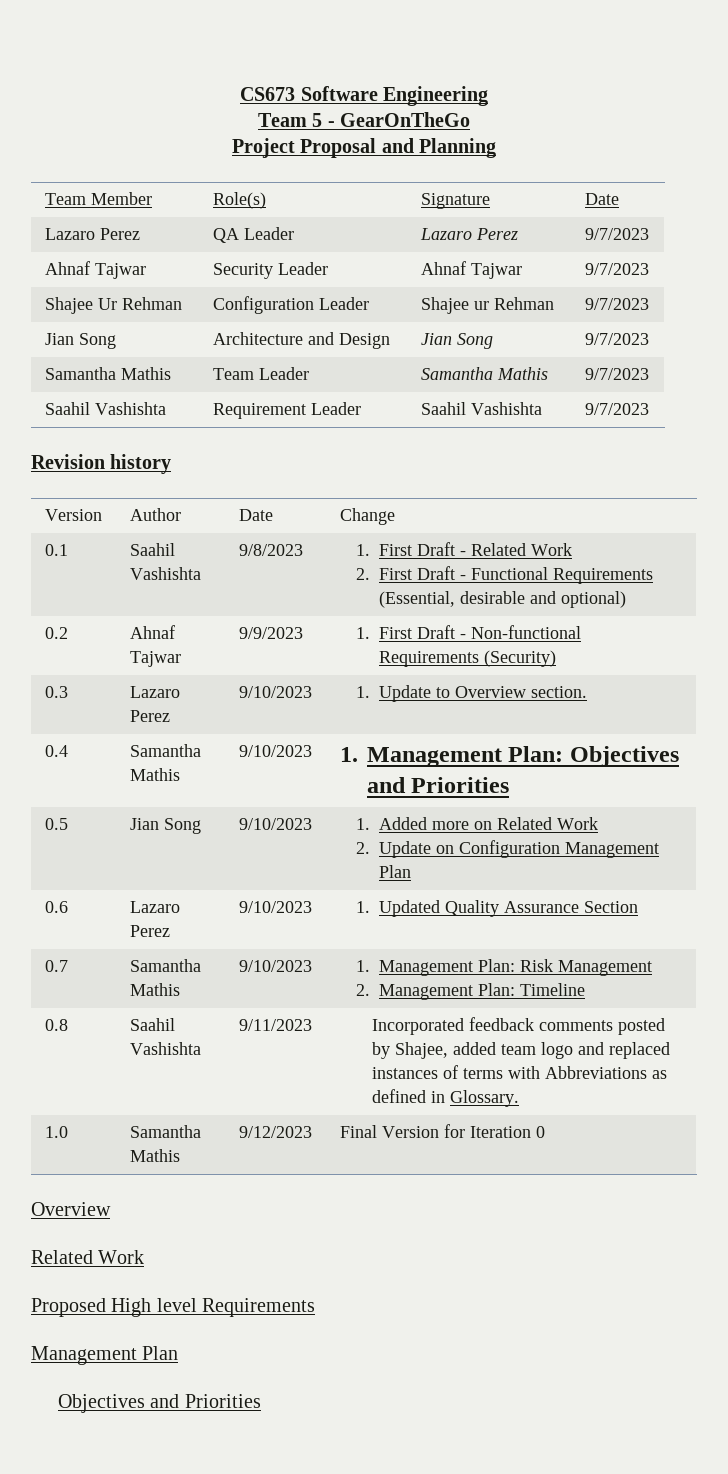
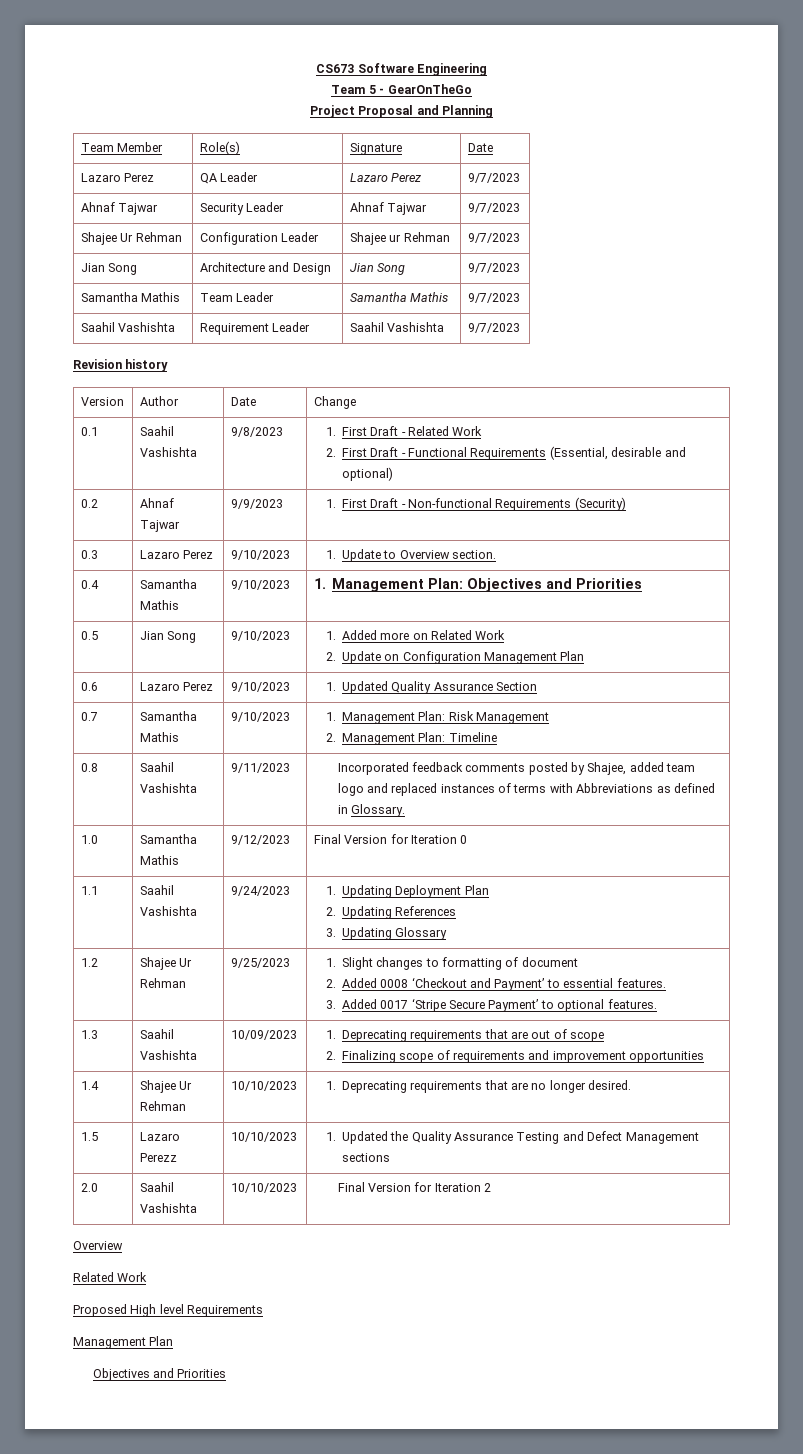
+ 1.1 | Saahil Vashishta | 9/24/2023 | 1. Updating Deployment Plan
+ 2. Updating References
+ 3. Updating Glossary
+ 1.2 | Shajee Ur Rehman | 9/25/2023 | 1. Slight changes to formatting of document
+ 2. Added 0008 ‘Checkout and Payment’ to essential features.
+ 3. Added 0017 ‘Stripe Secure Payment’ to optional features.
+ 1.3 | Saahil Vashishta | 10/09/2023 | 1. Deprecating requirements that are out of scope
+ 2. Finalizing scope of requirements and improvement opportunities
+ 1.4 | Shajee Ur Rehman | 10/10/2023 | 1. Deprecating requirements that are no longer desired.
+ 1.5 | Lazaro Perezz | 10/10/2023 | 1. Updated the Quality Assurance Testing and Defect Management sections
+ 2.0 | Saahil Vashishta | 10/10/2023 | Final Version for Iteration 2

